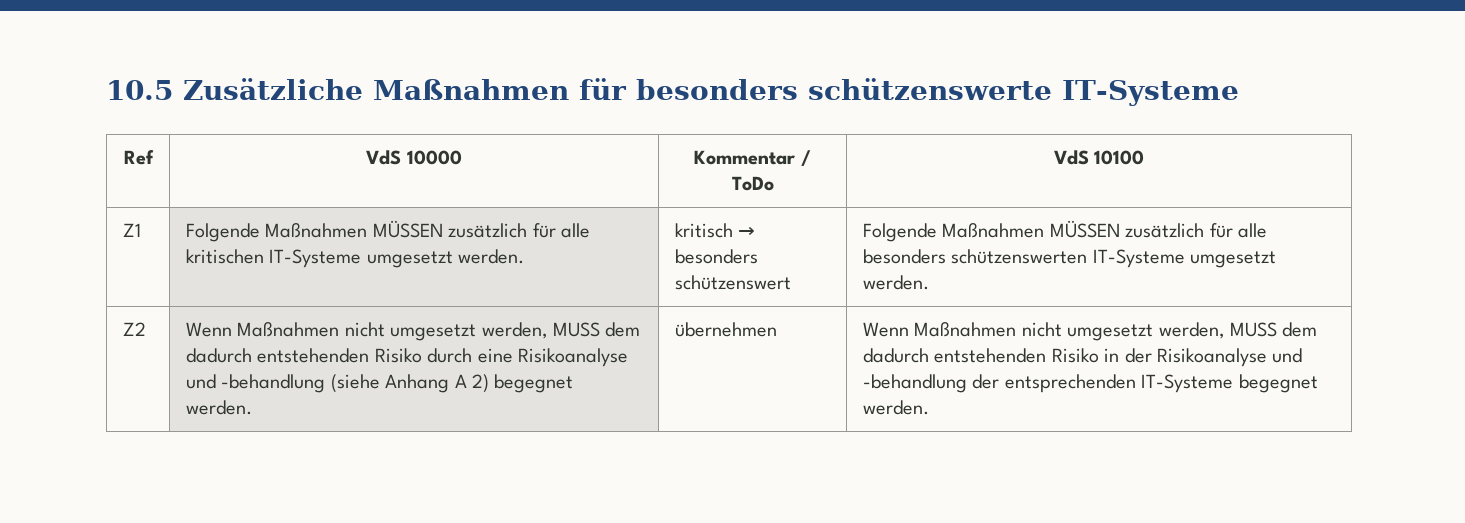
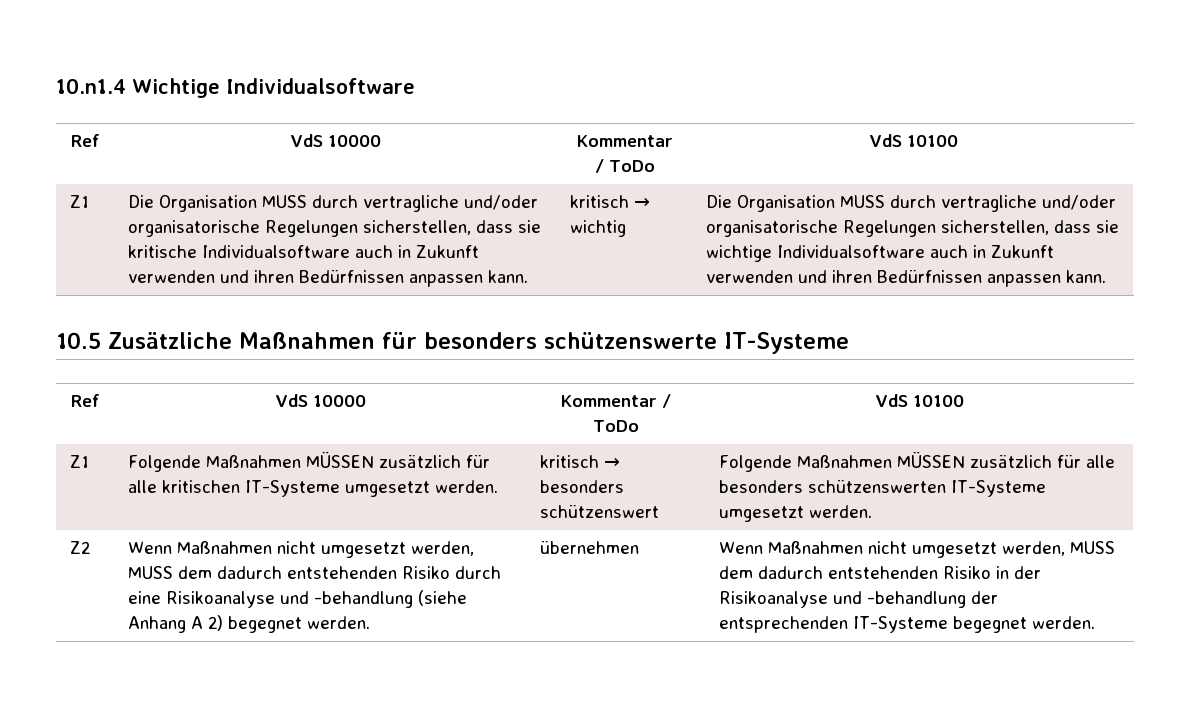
+ 10.n1.4 Wichtige Individualsoftware
+ Ref | VdS 10000 | Kommentar / ToDo | VdS 10100
+ Z1 | Die Organisation MUSS durch vertragliche und/oder organisatorische Regelungen sicherstellen, dass sie kritische Individualsoftware auch in Zukunft verwenden und ihren Bedürfnissen anpassen kann. | kritisch → wichtig | Die Organisation MUSS durch vertragliche und/oder organisatorische Regelungen sicherstellen, dass sie wichtige Individualsoftware auch in Zukunft verwenden und ihren Bedürfnissen anpassen kann.

